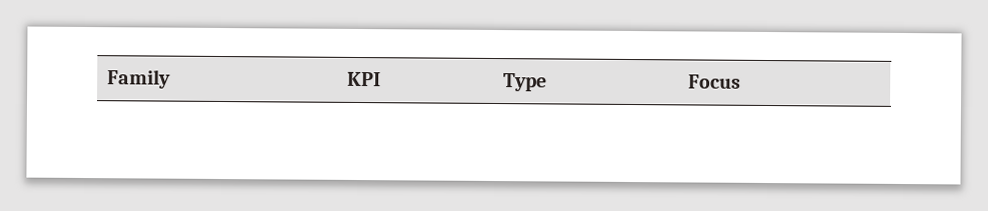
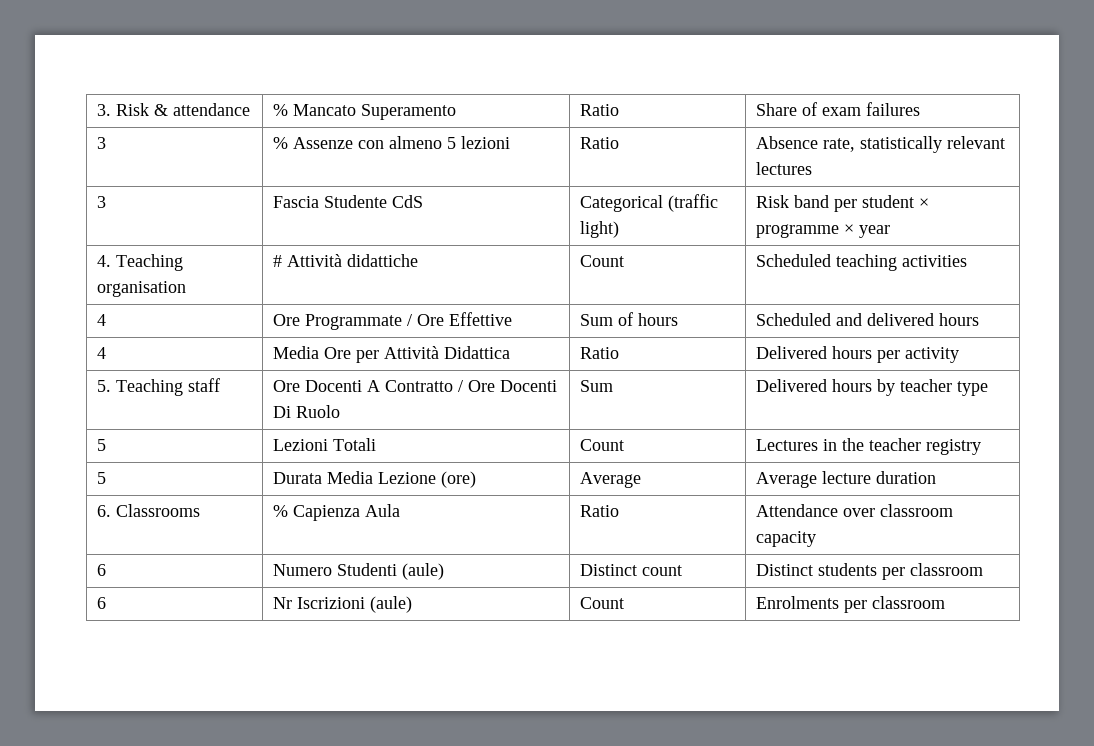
- Family | KPI | Type | Focus
+ 3. Risk & attendance | % Mancato Superamento | Ratio | Share of exam failures
+ 3 | % Assenze con almeno 5 lezioni | Ratio | Absence rate, statistically relevant lectures
+ 3 | Fascia Studente CdS | Categorical (traffic light) | Risk band per student × programme × year
+ 4. Teaching organisation | # Attività didattiche | Count | Scheduled teaching activities
+ 4 | Ore Programmate / Ore Effettive | Sum of hours | Scheduled and delivered hours
+ 4 | Media Ore per Attività Didattica | Ratio | Delivered hours per activity
+ 5. Teaching staff | Ore Docenti A Contratto / Ore Docenti Di Ruolo | Sum | Delivered hours by teacher type
+ 5 | Lezioni Totali | Count | Lectures in the teacher registry
+ 5 | Durata Media Lezione (ore) | Average | Average lecture duration
+ 6. Classrooms | % Capienza Aula | Ratio | Attendance over classroom capacity
+ 6 | Numero Studenti (aule) | Distinct count | Distinct students per classroom
+ 6 | Nr Iscrizioni (aule) | Count | Enrolments per classroom

